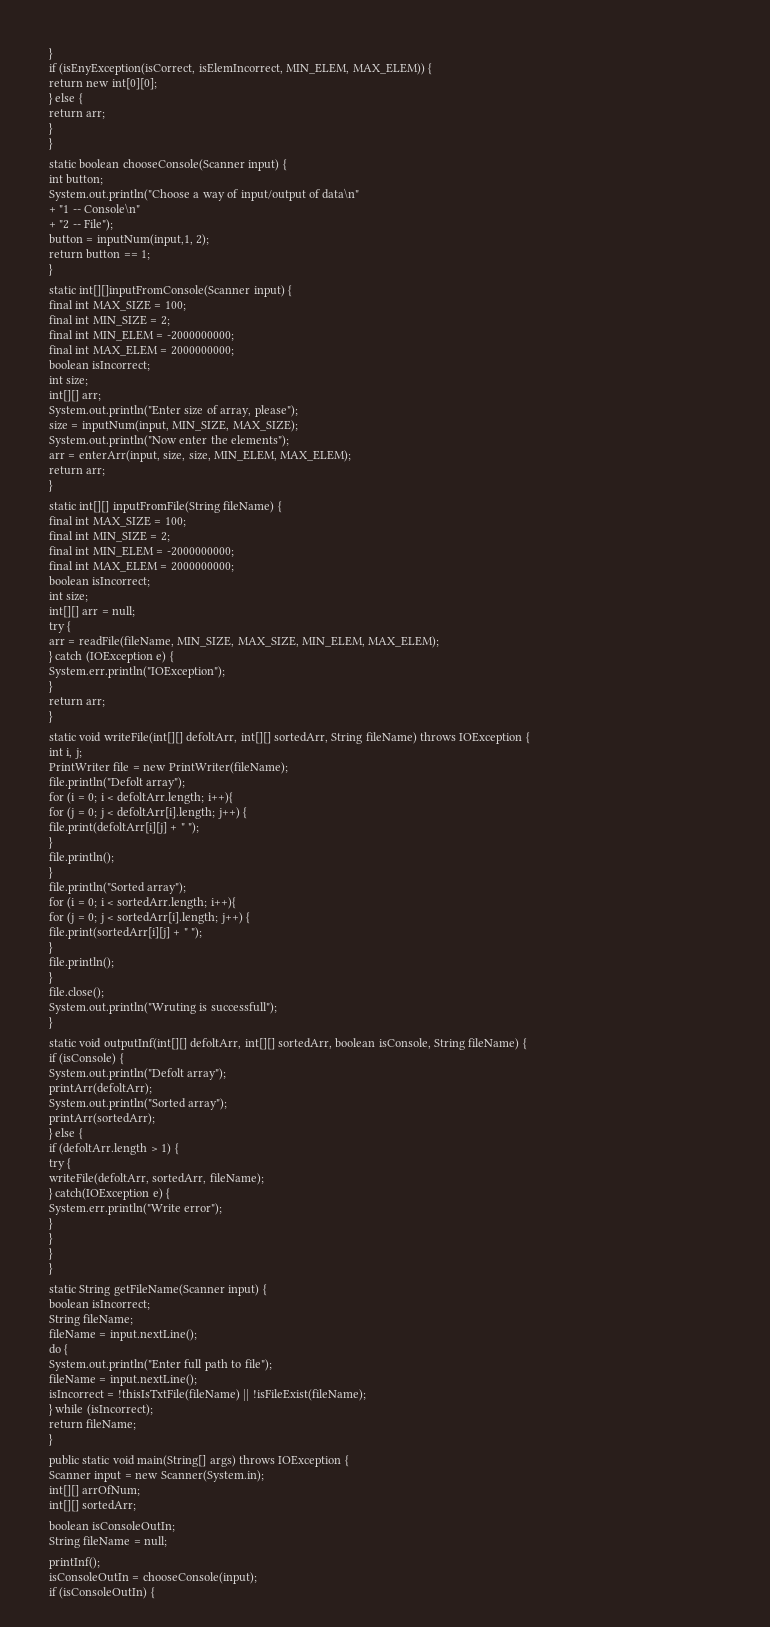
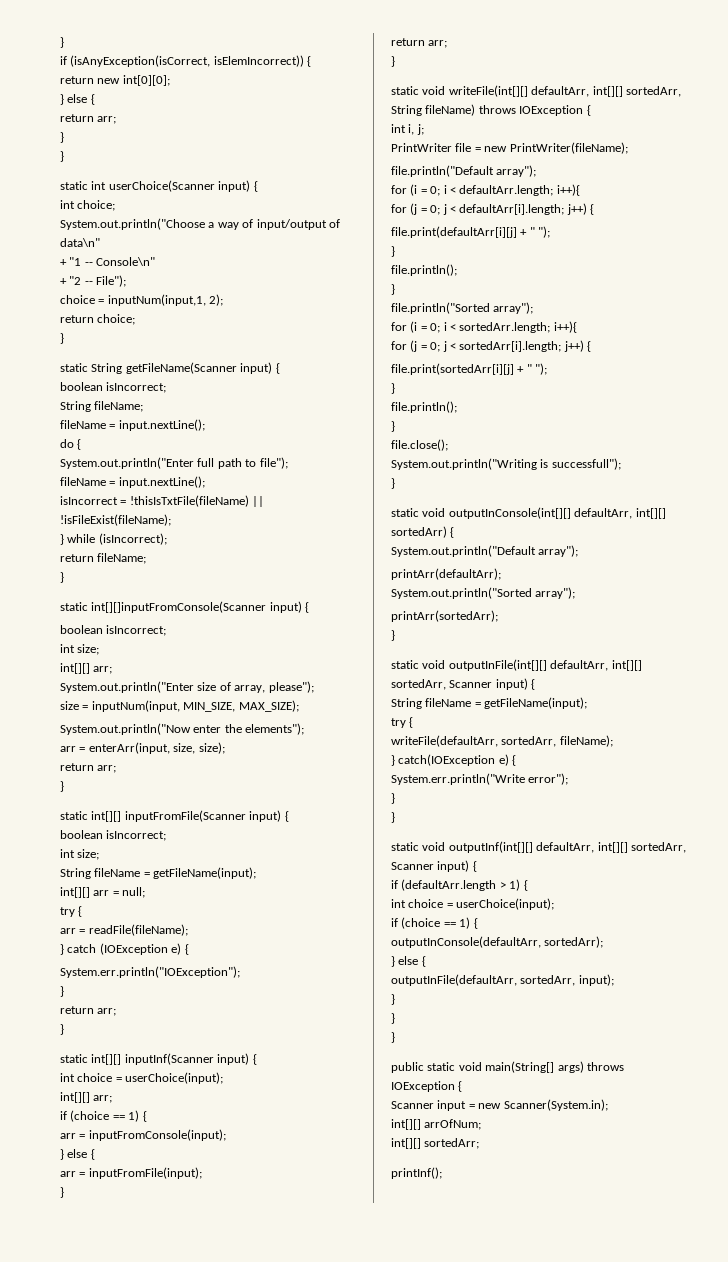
- if (isEnyException(isCorrect, isElemIncorrect, MIN_ELEM, MAX_ELEM)) {
+ if (isAnyException(isCorrect, isElemIncorrect)) {
- static boolean chooseConsole(Scanner input) {
- int button;
+ static int userChoice(Scanner input) {
+ int choice;
- button = inputNum(input,1, 2);
+ choice = inputNum(input,1, 2);
- return button == 1;
- }
- static int[][]inputFromConsole(Scanner input) {
- final int MAX_SIZE = 100;
- final int MIN_SIZE = 2;
- final int MIN_ELEM = -2000000000;
- final int MAX_ELEM = 2000000000;
- boolean isIncorrect;
- int size;
- int[][] arr;
- System.out.println("Enter size of array, please");
- size = inputNum(input, MIN_SIZE, MAX_SIZE);
- System.out.println("Now enter the elements");
- arr = enterArr(input, size, size, MIN_ELEM, MAX_ELEM);
- return arr;
- }
- static int[][] inputFromFile(String fileName) {
- final int MAX_SIZE = 100;
- final int MIN_SIZE = 2;
- final int MIN_ELEM = -2000000000;
- final int MAX_ELEM = 2000000000;
- boolean isIncorrect;
- int size;
- int[][] arr = null;
- try {
- arr = readFile(fileName, MIN_SIZE, MAX_SIZE, MIN_ELEM, MAX_ELEM);
- } catch (IOException e) {
- System.err.println("IOException");
- }
- return arr;
- }
- static void writeFile(int[][] defoltArr, int[][] sortedArr, String fileName) throws IOException {
- int i, j;
- PrintWriter file = new PrintWriter(fileName);
- file.println("Defolt array");
- for (i = 0; i < defoltArr.length; i++){
- for (j = 0; j < defoltArr[i].length; j++) {
- file.print(defoltArr[i][j] + " ");
- }
- file.println();
- }
- file.println("Sorted array");
- for (i = 0; i < sortedArr.length; i++){
- for (j = 0; j < sortedArr[i].length; j++) {
- file.print(sortedArr[i][j] + " ");
- }
- file.println();
- }
- file.close();
- System.out.println("Wruting is successfull");
- }
- static void outputInf(int[][] defoltArr, int[][] sortedArr, boolean isConsole, String fileName) {
- if (isConsole) {
- System.out.println("Defolt array");
- printArr(defoltArr);
- System.out.println("Sorted array");
- printArr(sortedArr);
- } else {
- if (defoltArr.length > 1) {
- try {
- writeFile(defoltArr, sortedArr, fileName);
- } catch(IOException e) {
- System.err.println("Write error");
- }
- }
- }
+ return choice;
+ static int[][]inputFromConsole(Scanner input) {
+ boolean isIncorrect;
+ int size;
+ int[][] arr;
+ System.out.println("Enter size of array, please");
+ size = inputNum(input, MIN_SIZE, MAX_SIZE);
+ System.out.println("Now enter the elements");
+ arr = enterArr(input, size, size);
+ return arr;
+ }
+ static int[][] inputFromFile(Scanner input) {
+ boolean isIncorrect;
+ int size;
+ String fileName = getFileName(input);
+ int[][] arr = null;
+ try {
+ arr = readFile(fileName);
+ } catch (IOException e) {
+ System.err.println("IOException");
+ }
+ return arr;
+ }
+ static int[][] inputInf(Scanner input) {
+ int choice = userChoice(input);
+ int[][] arr;
+ if (choice == 1) {
+ arr = inputFromConsole(input);
+ } else {
+ arr = inputFromFile(input);
+ }
+ return arr;
+ }
+ static void writeFile(int[][] defaultArr, int[][] sortedArr, String fileName) throws IOException {
+ int i, j;
+ PrintWriter file = new PrintWriter(fileName);
+ file.println("Default array");
+ for (i = 0; i < defaultArr.length; i++){
+ for (j = 0; j < defaultArr[i].length; j++) {
+ file.print(defaultArr[i][j] + " ");
+ }
+ file.println();
+ }
+ file.println("Sorted array");
+ for (i = 0; i < sortedArr.length; i++){
+ for (j = 0; j < sortedArr[i].length; j++) {
+ file.print(sortedArr[i][j] + " ");
+ }
+ file.println();
+ }
+ file.close();
+ System.out.println("Writing is successfull");
+ }
+ static void outputInConsole(int[][] defaultArr, int[][] sortedArr) {
+ System.out.println("Default array");
+ printArr(defaultArr);
+ System.out.println("Sorted array");
+ printArr(sortedArr);
+ }
+ static void outputInFile(int[][] defaultArr, int[][] sortedArr, Scanner input) {
+ String fileName = getFileName(input);
+ try {
+ writeFile(defaultArr, sortedArr, fileName);
+ } catch(IOException e) {
+ System.err.println("Write error");
+ }
+ }
+ static void outputInf(int[][] defaultArr, int[][] sortedArr, Scanner input) {
+ if (defaultArr.length > 1) {
+ int choice = userChoice(input);
+ if (choice == 1) {
+ outputInConsole(defaultArr, sortedArr);
+ } else {
+ outputInFile(defaultArr, sortedArr, input);
+ }
+ }
+ }
- boolean isConsoleOutIn;
- String fileName = null;
  printInf();
- isConsoleOutIn = chooseConsole(input);
- if (isConsoleOutIn) {

